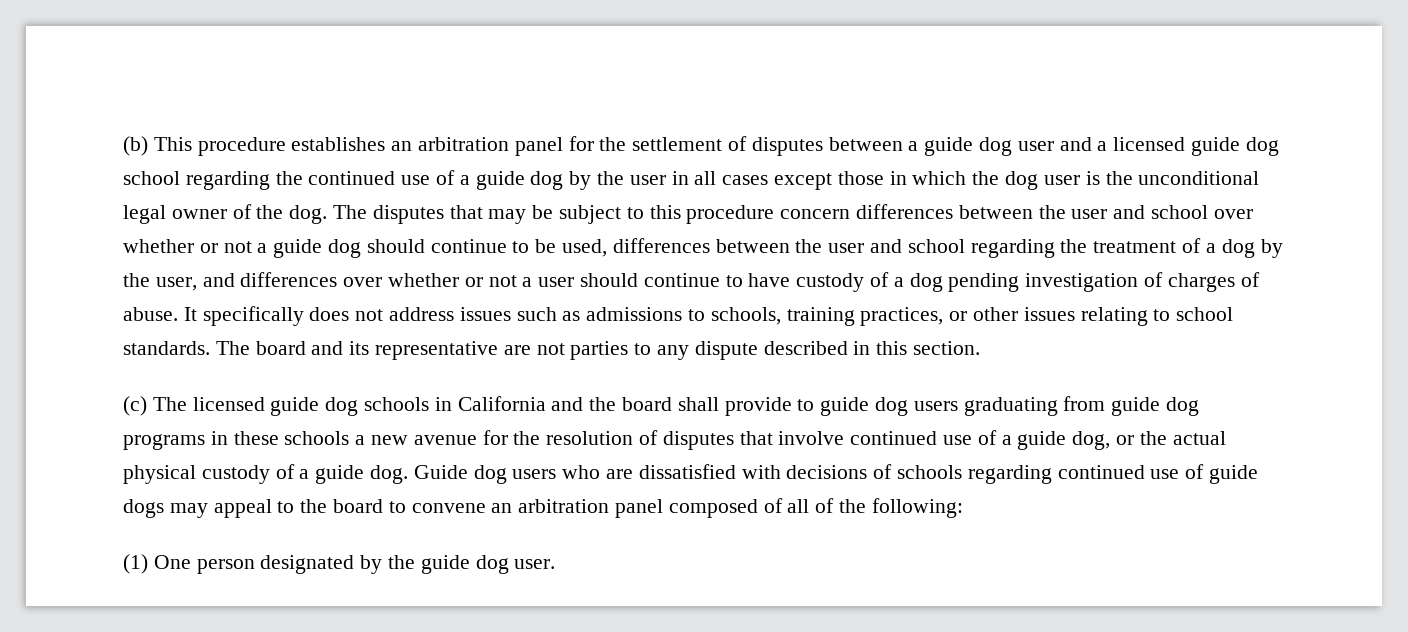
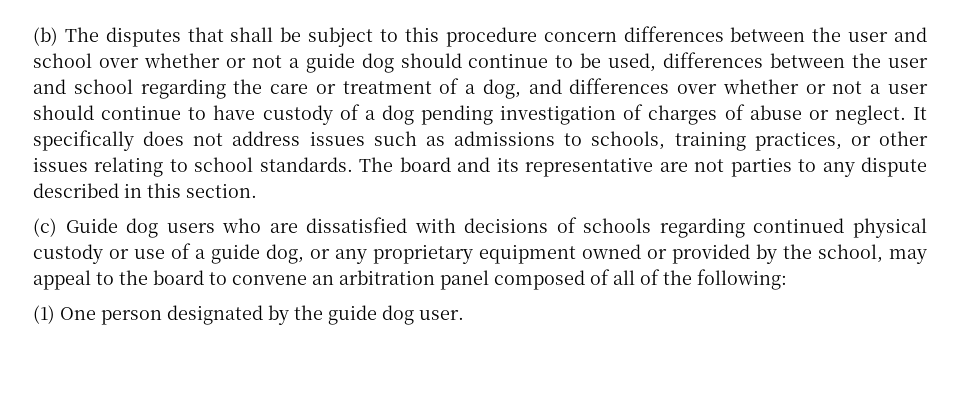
- (b) This procedure establishes an arbitration panel for the settlement of disputes between a guide dog user and a licensed guide dog school regarding the continued use of a guide dog by the user in all cases except those in which the dog user is the unconditional legal owner of the dog. The disputes that may be subject to this procedure concern differences between the user and school over whether or not a guide dog should continue to be used, differences between the user and school regarding the treatment of a dog by the user, and differences over whether or not a user should continue to have custody of a dog pending investigation of charges of abuse.
+ (b) The disputes that shall be subject to this procedure concern differences between the user and school over whether or not a guide dog should continue to be used, differences between the user and school regarding the care or treatment of a dog, and differences over whether or not a user should continue to have custody of a dog pending investigation of charges of abuse or neglect.
- (c) The licensed guide dog schools in California and the board shall provide to guide dog users graduating from guide dog programs in these schools a new avenue for the resolution of disputes that involve continued use of a guide dog, or the actual physical custody of a guide dog. Guide dog users who are dissatisfied with decisions of schools regarding continued use of guide dogs may appeal to the board to convene an arbitration panel composed of all of the following:
+ (c) Guide dog users who are dissatisfied with decisions of schools regarding continued physical custody or use of a guide dog, or any proprietary equipment owned or provided by the school, may appeal to the board to convene an arbitration panel composed of all of the following:

